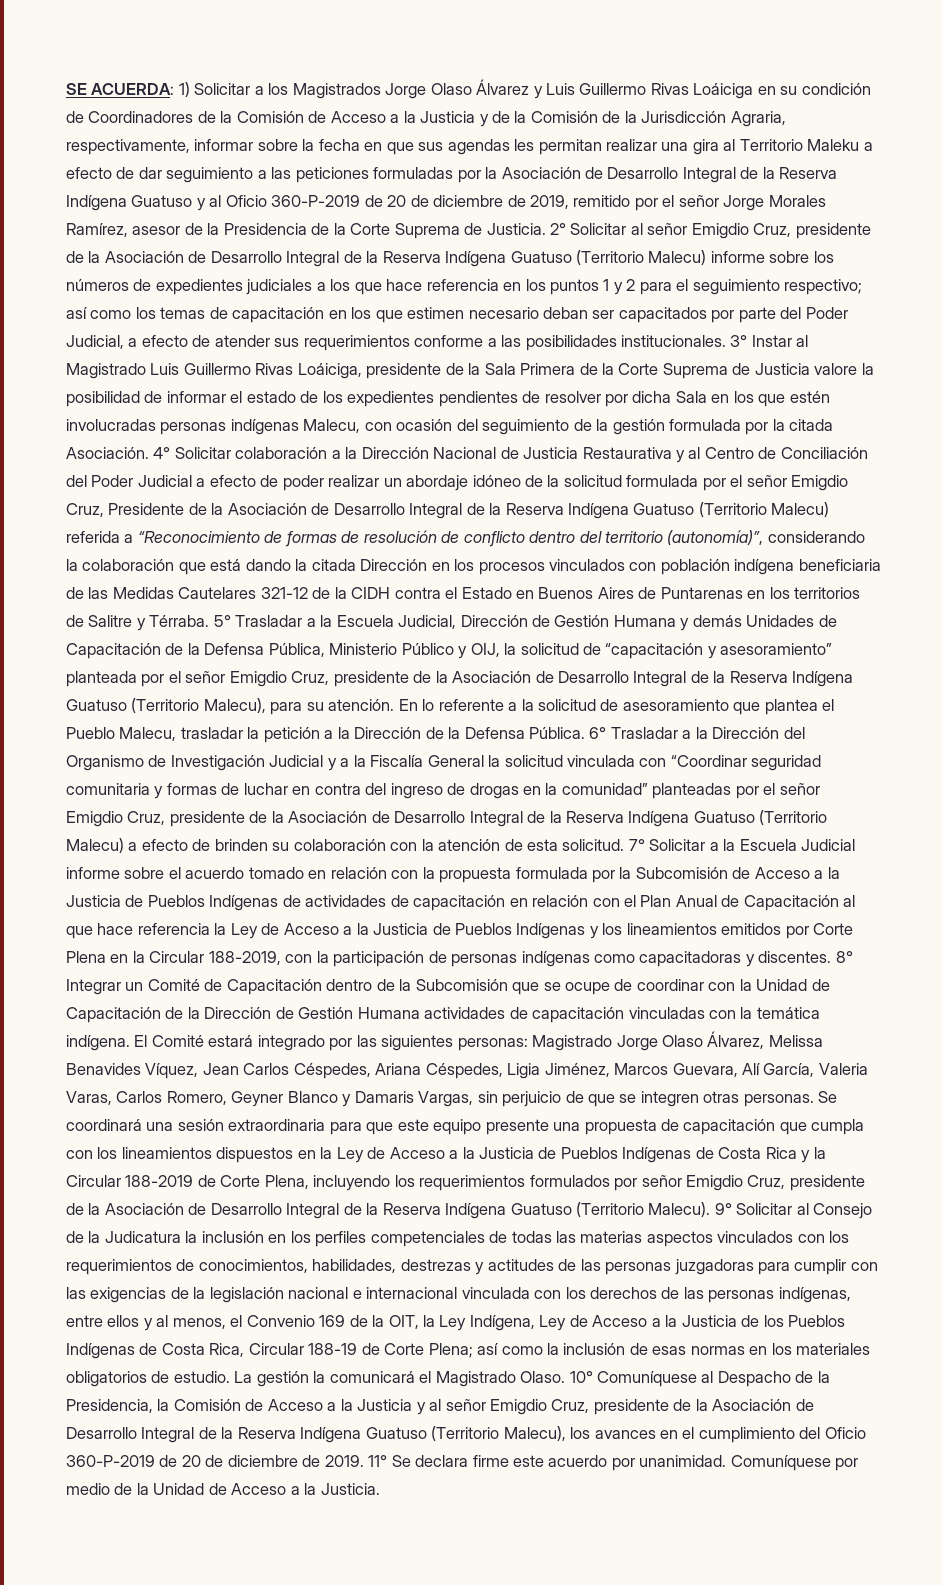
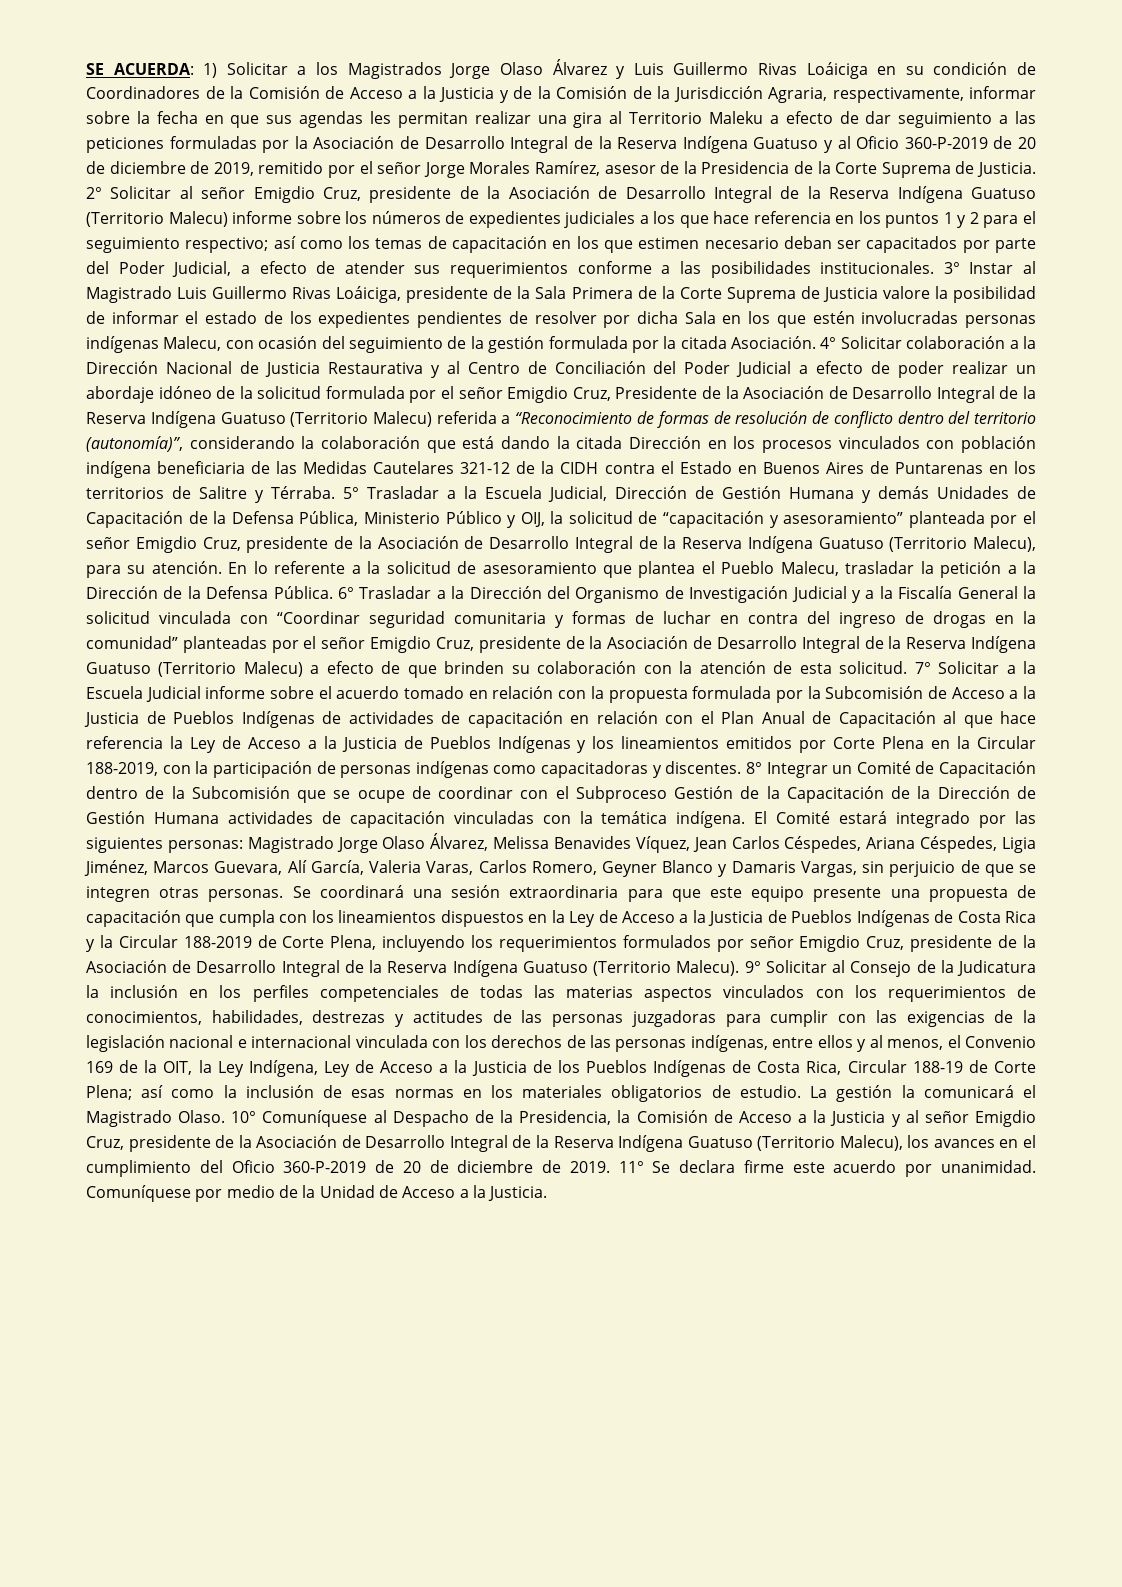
- 6° Trasladar a la Dirección del Organismo de Investigación Judicial y a la Fiscalía General la solicitud vinculada con “Coordinar seguridad comunitaria y formas de luchar en contra del ingreso de drogas en la comunidad” planteadas por el señor Emigdio Cruz, presidente de la Asociación de Desarrollo Integral de la Reserva Indígena Guatuso (Territorio Malecu) a efecto de brinden su colaboración con la atención de esta solicitud.
+ 6° Trasladar a la Dirección del Organismo de Investigación Judicial y a la Fiscalía General la solicitud vinculada con “Coordinar seguridad comunitaria y formas de luchar en contra del ingreso de drogas en la comunidad” planteadas por el señor Emigdio Cruz, presidente de la Asociación de Desarrollo Integral de la Reserva Indígena Guatuso (Territorio Malecu) a efecto de que brinden su colaboración con la atención de esta solicitud.
- 8° Integrar un Comité de Capacitación dentro de la Subcomisión que se ocupe de coordinar con la Unidad de Capacitación de la Dirección de Gestión Humana actividades de capacitación vinculadas con la temática indígena.
+ 8° Integrar un Comité de Capacitación dentro de la Subcomisión que se ocupe de coordinar con el Subproceso Gestión de la Capacitación de la Dirección de Gestión Humana actividades de capacitación vinculadas con la temática indígena.

